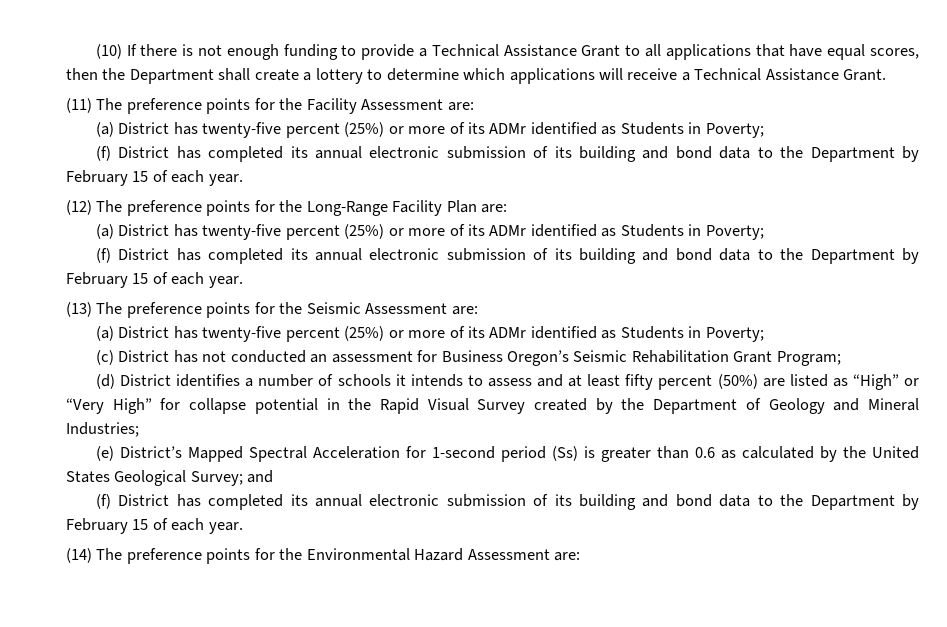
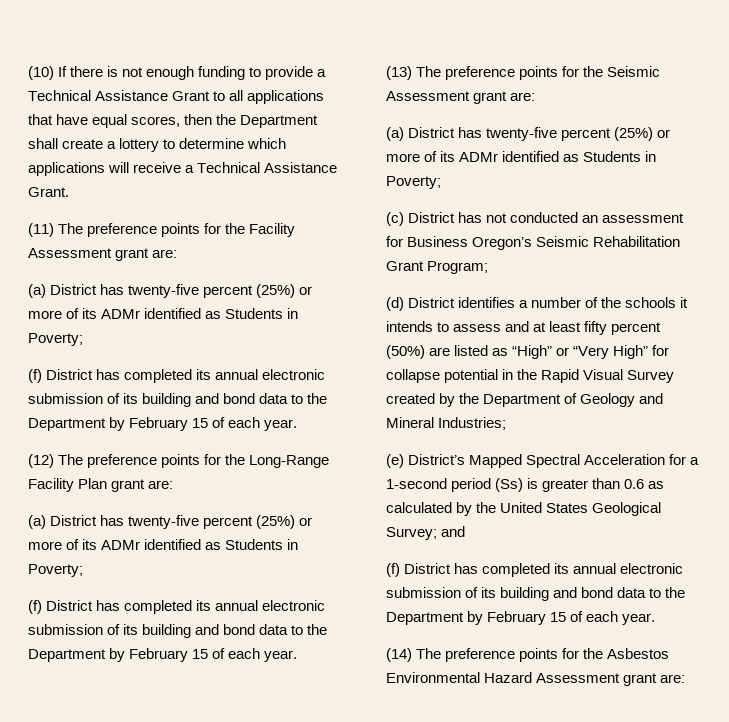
- (11) The preference points for the Facility Assessment are:
+ (11) The preference points for the Facility Assessment grant are:
- (12) The preference points for the Long-Range Facility Plan are:
+ (12) The preference points for the Long-Range Facility Plan grant are:
- (13) The preference points for the Seismic Assessment are:
+ (13) The preference points for the Seismic Assessment grant are:
- (d) District identifies a number of schools it intends to assess and at least fifty percent (50%) are listed as “High” or “Very High” for collapse potential in the Rapid Visual Survey created by the Department of Geology and Mineral Industries;
+ (d) District identifies a number of the schools it intends to assess and at least fifty percent (50%) are listed as “High” or “Very High” for collapse potential in the Rapid Visual Survey created by the Department of Geology and Mineral Industries;
- (e) District’s Mapped Spectral Acceleration for 1-second period (Ss) is greater than 0.6 as calculated by the United States Geological Survey; and
+ (e) District’s Mapped Spectral Acceleration for a 1-second period (Ss) is greater than 0.6 as calculated by the United States Geological Survey; and
- (14) The preference points for the Environmental Hazard Assessment are:
+ (14) The preference points for the Asbestos Environmental Hazard Assessment grant are:

